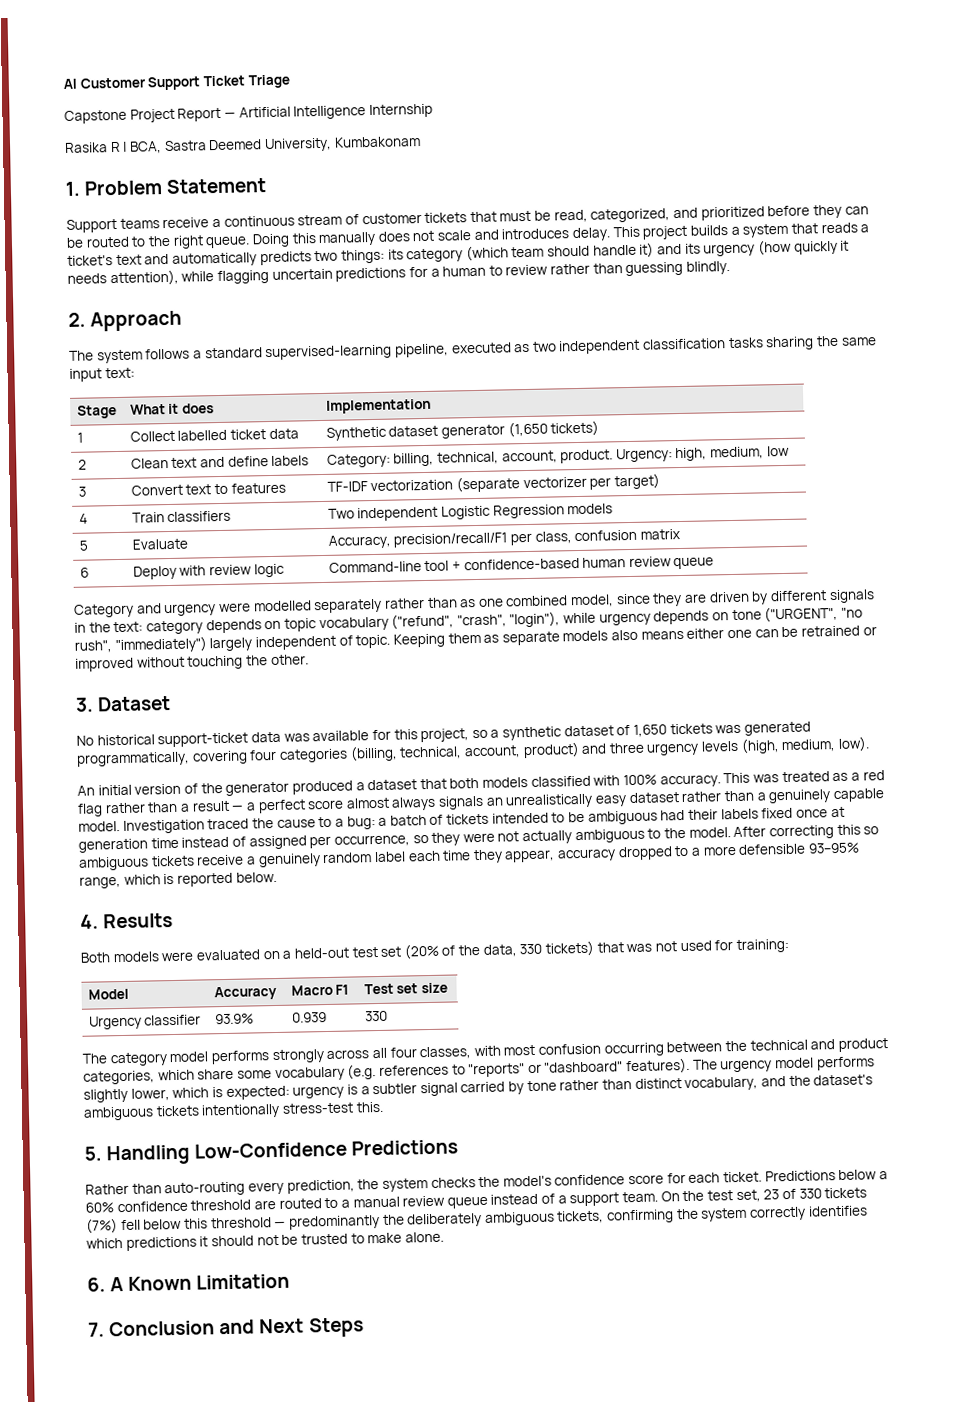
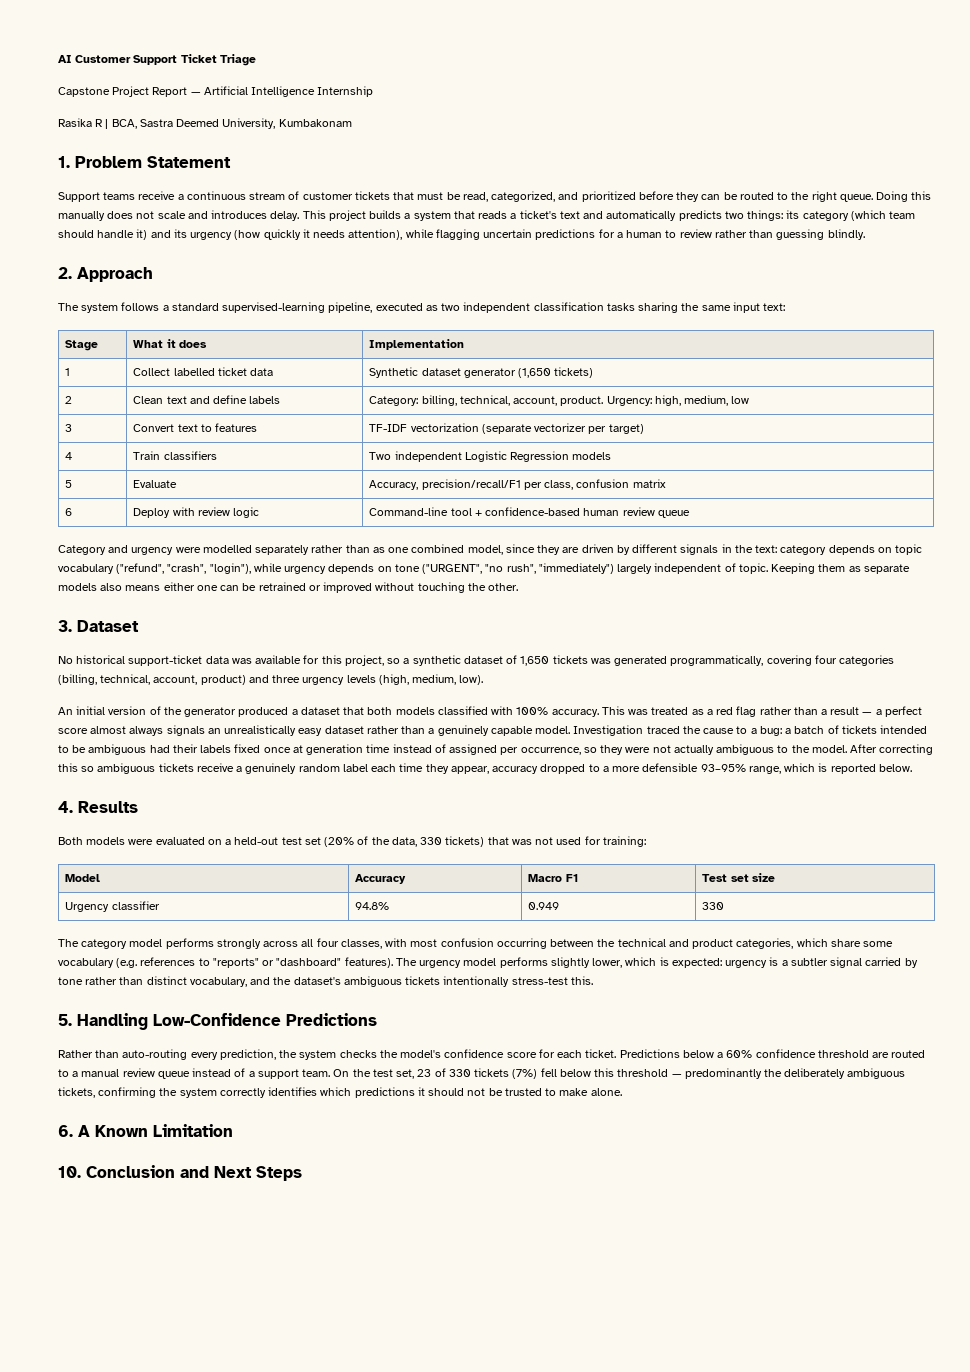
- Urgency classifier | 93.9% | 0.939 | 330
+ Urgency classifier | 94.8% | 0.949 | 330
- 7. Conclusion and Next Steps
+ 10. Conclusion and Next Steps

